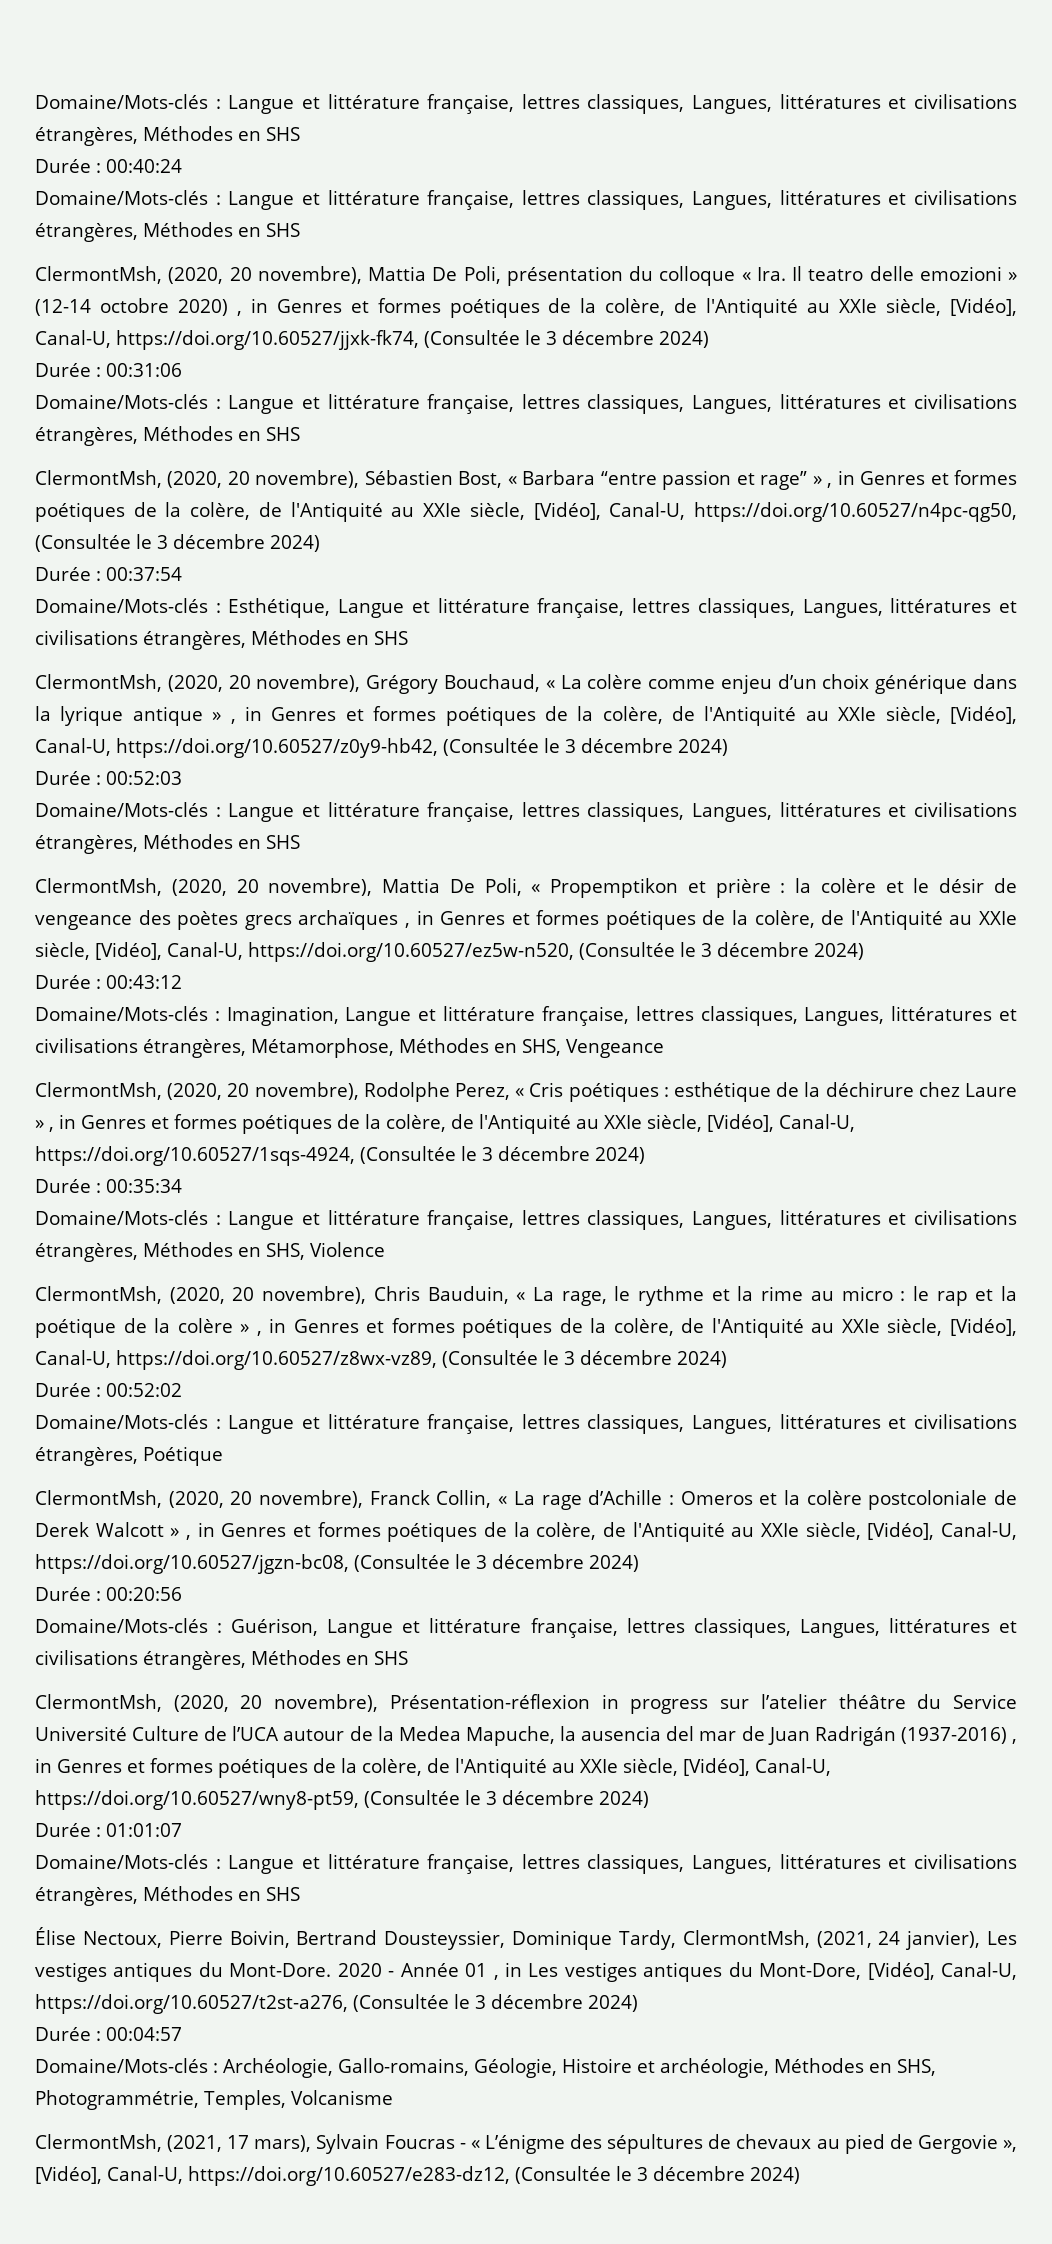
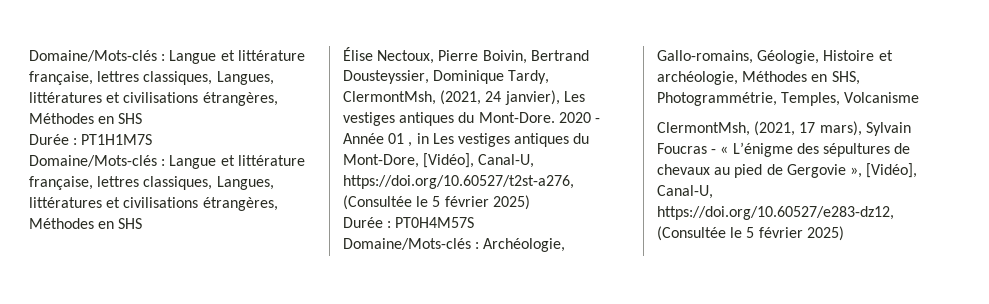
- Durée : 00:40:24
- Domaine/Mots-clés : Langue et littérature française, lettres classiques, Langues, littératures et civilisations étrangères, Méthodes en SHS
- ClermontMsh, (2020, 20 novembre), Mattia De Poli, présentation du colloque « Ira. Il teatro delle emozioni » (12-14 octobre 2020) , in Genres et formes poétiques de la colère, de l'Antiquité au XXIe siècle, [Vidéo], Canal-U, https://doi.org/10.60527/jjxk-fk74, (Consultée le 3 décembre 2024)
- Durée : 00:31:06
- Domaine/Mots-clés : Langue et littérature française, lettres classiques, Langues, littératures et civilisations étrangères, Méthodes en SHS
- ClermontMsh, (2020, 20 novembre), Sébastien Bost, « Barbara “entre passion et rage” » , in Genres et formes poétiques de la colère, de l'Antiquité au XXIe siècle, [Vidéo], Canal-U, https://doi.org/10.60527/n4pc-qg50, (Consultée le 3 décembre 2024)
- Durée : 00:37:54
- Domaine/Mots-clés : Esthétique, Langue et littérature française, lettres classiques, Langues, littératures et civilisations étrangères, Méthodes en SHS
- ClermontMsh, (2020, 20 novembre), Grégory Bouchaud, « La colère comme enjeu d’un choix générique dans la lyrique antique » , in Genres et formes poétiques de la colère, de l'Antiquité au XXIe siècle, [Vidéo], Canal-U, https://doi.org/10.60527/z0y9-hb42, (Consultée le 3 décembre 2024)
- Durée : 00:52:03
- Domaine/Mots-clés : Langue et littérature française, lettres classiques, Langues, littératures et civilisations étrangères, Méthodes en SHS
- ClermontMsh, (2020, 20 novembre), Mattia De Poli, « Propemptikon et prière : la colère et le désir de vengeance des poètes grecs archaïques , in Genres et formes poétiques de la colère, de l'Antiquité au XXIe siècle, [Vidéo], Canal-U, https://doi.org/10.60527/ez5w-n520, (Consultée le 3 décembre 2024)
- Durée : 00:43:12
- Domaine/Mots-clés : Imagination, Langue et littérature française, lettres classiques, Langues, littératures et civilisations étrangères, Métamorphose, Méthodes en SHS, Vengeance
- ClermontMsh, (2020, 20 novembre), Rodolphe Perez, « Cris poétiques : esthétique de la déchirure chez Laure » , in Genres et formes poétiques de la colère, de l'Antiquité au XXIe siècle, [Vidéo], Canal-U, https://doi.org/10.60527/1sqs-4924, (Consultée le 3 décembre 2024)
- Durée : 00:35:34
- Domaine/Mots-clés : Langue et littérature française, lettres classiques, Langues, littératures et civilisations étrangères, Méthodes en SHS, Violence
- ClermontMsh, (2020, 20 novembre), Chris Bauduin, « La rage, le rythme et la rime au micro : le rap et la poétique de la colère » , in Genres et formes poétiques de la colère, de l'Antiquité au XXIe siècle, [Vidéo], Canal-U, https://doi.org/10.60527/z8wx-vz89, (Consultée le 3 décembre 2024)
- Durée : 00:52:02
- Domaine/Mots-clés : Langue et littérature française, lettres classiques, Langues, littératures et civilisations étrangères, Poétique
- ClermontMsh, (2020, 20 novembre), Franck Collin, « La rage d’Achille : Omeros et la colère postcoloniale de Derek Walcott » , in Genres et formes poétiques de la colère, de l'Antiquité au XXIe siècle, [Vidéo], Canal-U, https://doi.org/10.60527/jgzn-bc08, (Consultée le 3 décembre 2024)
- Durée : 00:20:56
- Domaine/Mots-clés : Guérison, Langue et littérature française, lettres classiques, Langues, littératures et civilisations étrangères, Méthodes en SHS
- ClermontMsh, (2020, 20 novembre), Présentation-réflexion in progress sur l’atelier théâtre du Service Université Culture de l’UCA autour de la Medea Mapuche, la ausencia del mar de Juan Radrigán (1937-2016) , in Genres et formes poétiques de la colère, de l'Antiquité au XXIe siècle, [Vidéo], Canal-U, https://doi.org/10.60527/wny8-pt59, (Consultée le 3 décembre 2024)
- Durée : 01:01:07
+ Durée : PT1H1M7S
- 2020 - Année 01 , in Les vestiges antiques du Mont-Dore, [Vidéo], Canal-U, https://doi.org/10.60527/t2st-a276, (Consultée le 3 décembre 2024)
- Durée : 00:04:57
+ 2020 - Année 01 , in Les vestiges antiques du Mont-Dore, [Vidéo], Canal-U, https://doi.org/10.60527/t2st-a276, (Consultée le 5 février 2025)
+ Durée : PT0H4M57S
- ClermontMsh, (2021, 17 mars), Sylvain Foucras - « L’énigme des sépultures de chevaux au pied de Gergovie », [Vidéo], Canal-U, https://doi.org/10.60527/e283-dz12, (Consultée le 3 décembre 2024)
+ ClermontMsh, (2021, 17 mars), Sylvain Foucras - « L’énigme des sépultures de chevaux au pied de Gergovie », [Vidéo], Canal-U, https://doi.org/10.60527/e283-dz12, (Consultée le 5 février 2025)

